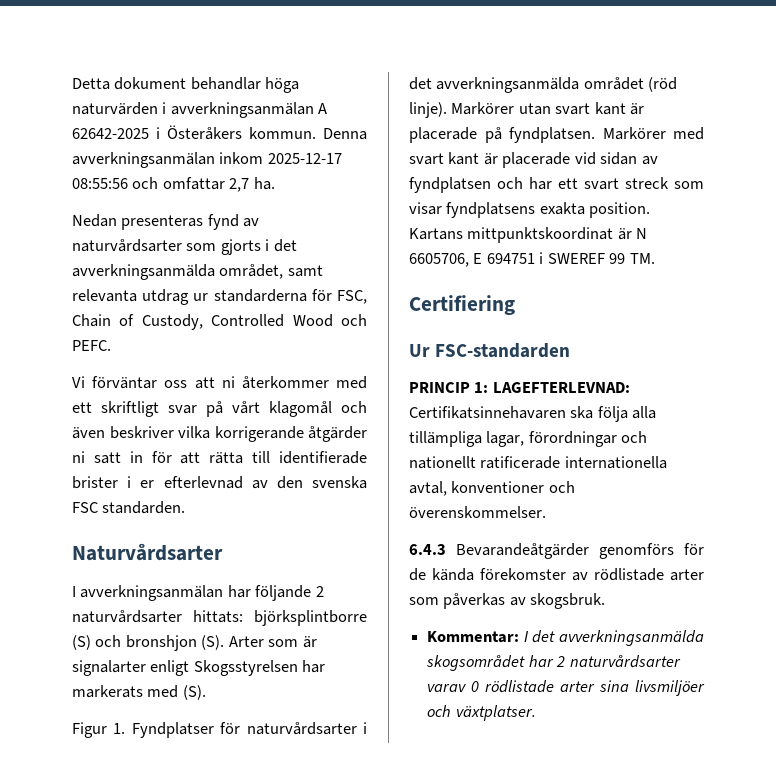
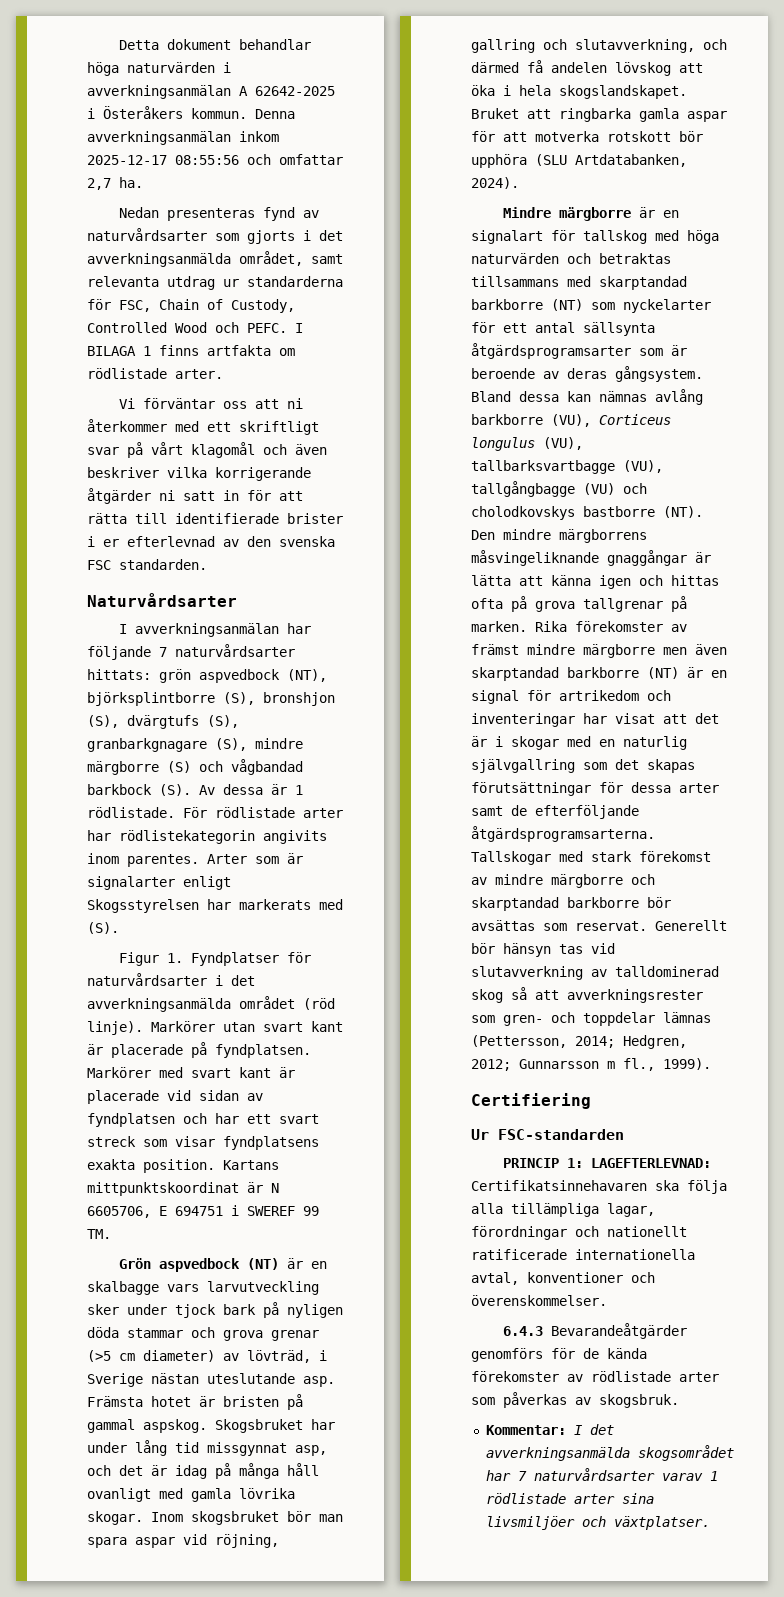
+ I BILAGA 1 finns artfakta om rödlistade arter.
- I avverkningsanmälan har följande 2 naturvårdsarter hittats: björksplintborre (S) och bronshjon (S). Arter som är signalarter enligt Skogsstyrelsen har markerats med (S).
+ I avverkningsanmälan har följande 7 naturvårdsarter hittats: grön aspvedbock (NT), björksplintborre (S), bronshjon (S), dvärgtufs (S), granbarkgnagare (S), mindre märgborre (S) och vågbandad barkbock (S). Av dessa är 1 rödlistade. För rödlistade arter har rödlistekategorin angivits inom parentes. Arter som är signalarter enligt Skogsstyrelsen har markerats med (S).
+ Grön aspvedbock (NT) är en skalbagge vars larvutveckling sker under tjock bark på nyligen döda stammar och grova grenar (>5 cm diameter) av lövträd, i Sverige nästan uteslutande asp. Främsta hotet är bristen på gammal aspskog. Skogsbruket har under lång tid missgynnat asp, och det är idag på många håll ovanligt med gamla lövrika skogar. Inom skogsbruket bör man spara aspar vid röjning, gallring och slutavverkning, och därmed få andelen lövskog att öka i hela skogslandskapet. Bruket att ringbarka gamla aspar för att motverka rotskott bör upphöra (SLU Artdatabanken, 2024).
+ Mindre märgborre är en signalart för tallskog med höga naturvärden och betraktas tillsammans med skarptandad barkborre (NT) som nyckelarter för ett antal sällsynta åtgärdsprogramsarter som är beroende av deras gångsystem. Bland dessa kan nämnas avlång barkborre (VU), Corticeus longulus (VU), tallbarksvartbagge (VU), tallgångbagge (VU) och cholodkovskys bastborre (NT). Den mindre märgborrens måsvingeliknande gnaggångar är lätta att känna igen och hittas ofta på grova tallgrenar på marken. Rika förekomster av främst mindre märgborre men även skarptandad barkborre (NT) är en signal för artrikedom och inventeringar har visat att det är i skogar med en naturlig självgallring som det skapas förutsättningar för dessa arter samt de efterföljande åtgärdsprogramsarterna. Tallskogar med stark förekomst av mindre märgborre och skarptandad barkborre bör avsättas som reservat. Generellt bör hänsyn tas vid slutavverkning av talldominerad skog så att avverkningsrester som gren- och toppdelar lämnas (Pettersson, 2014; Hedgren, 2012; Gunnarsson m fl., 1999).
- Kommentar: I det avverkningsanmälda skogsområdet har 2 naturvårdsarter varav 0 rödlistade arter sina livsmiljöer och växtplatser.
+ Kommentar: I det avverkningsanmälda skogsområdet har 7 naturvårdsarter varav 1 rödlistade arter sina livsmiljöer och växtplatser.

